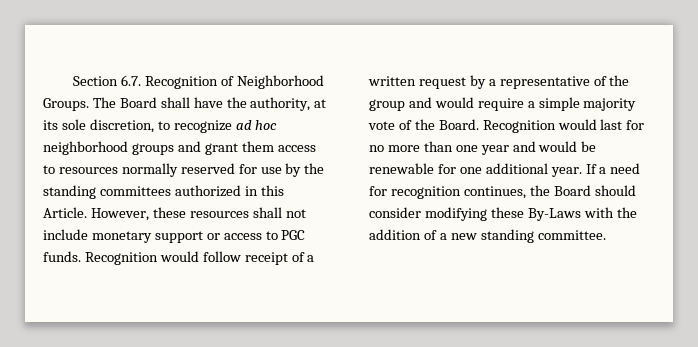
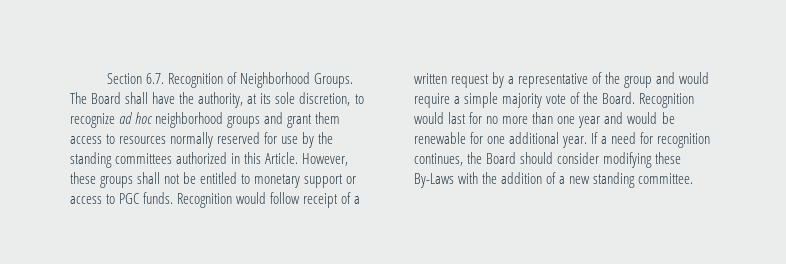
- However, these resources shall not include monetary support or access to PGC funds.
+ However, these groups shall not be entitled to monetary support or access to PGC funds.

